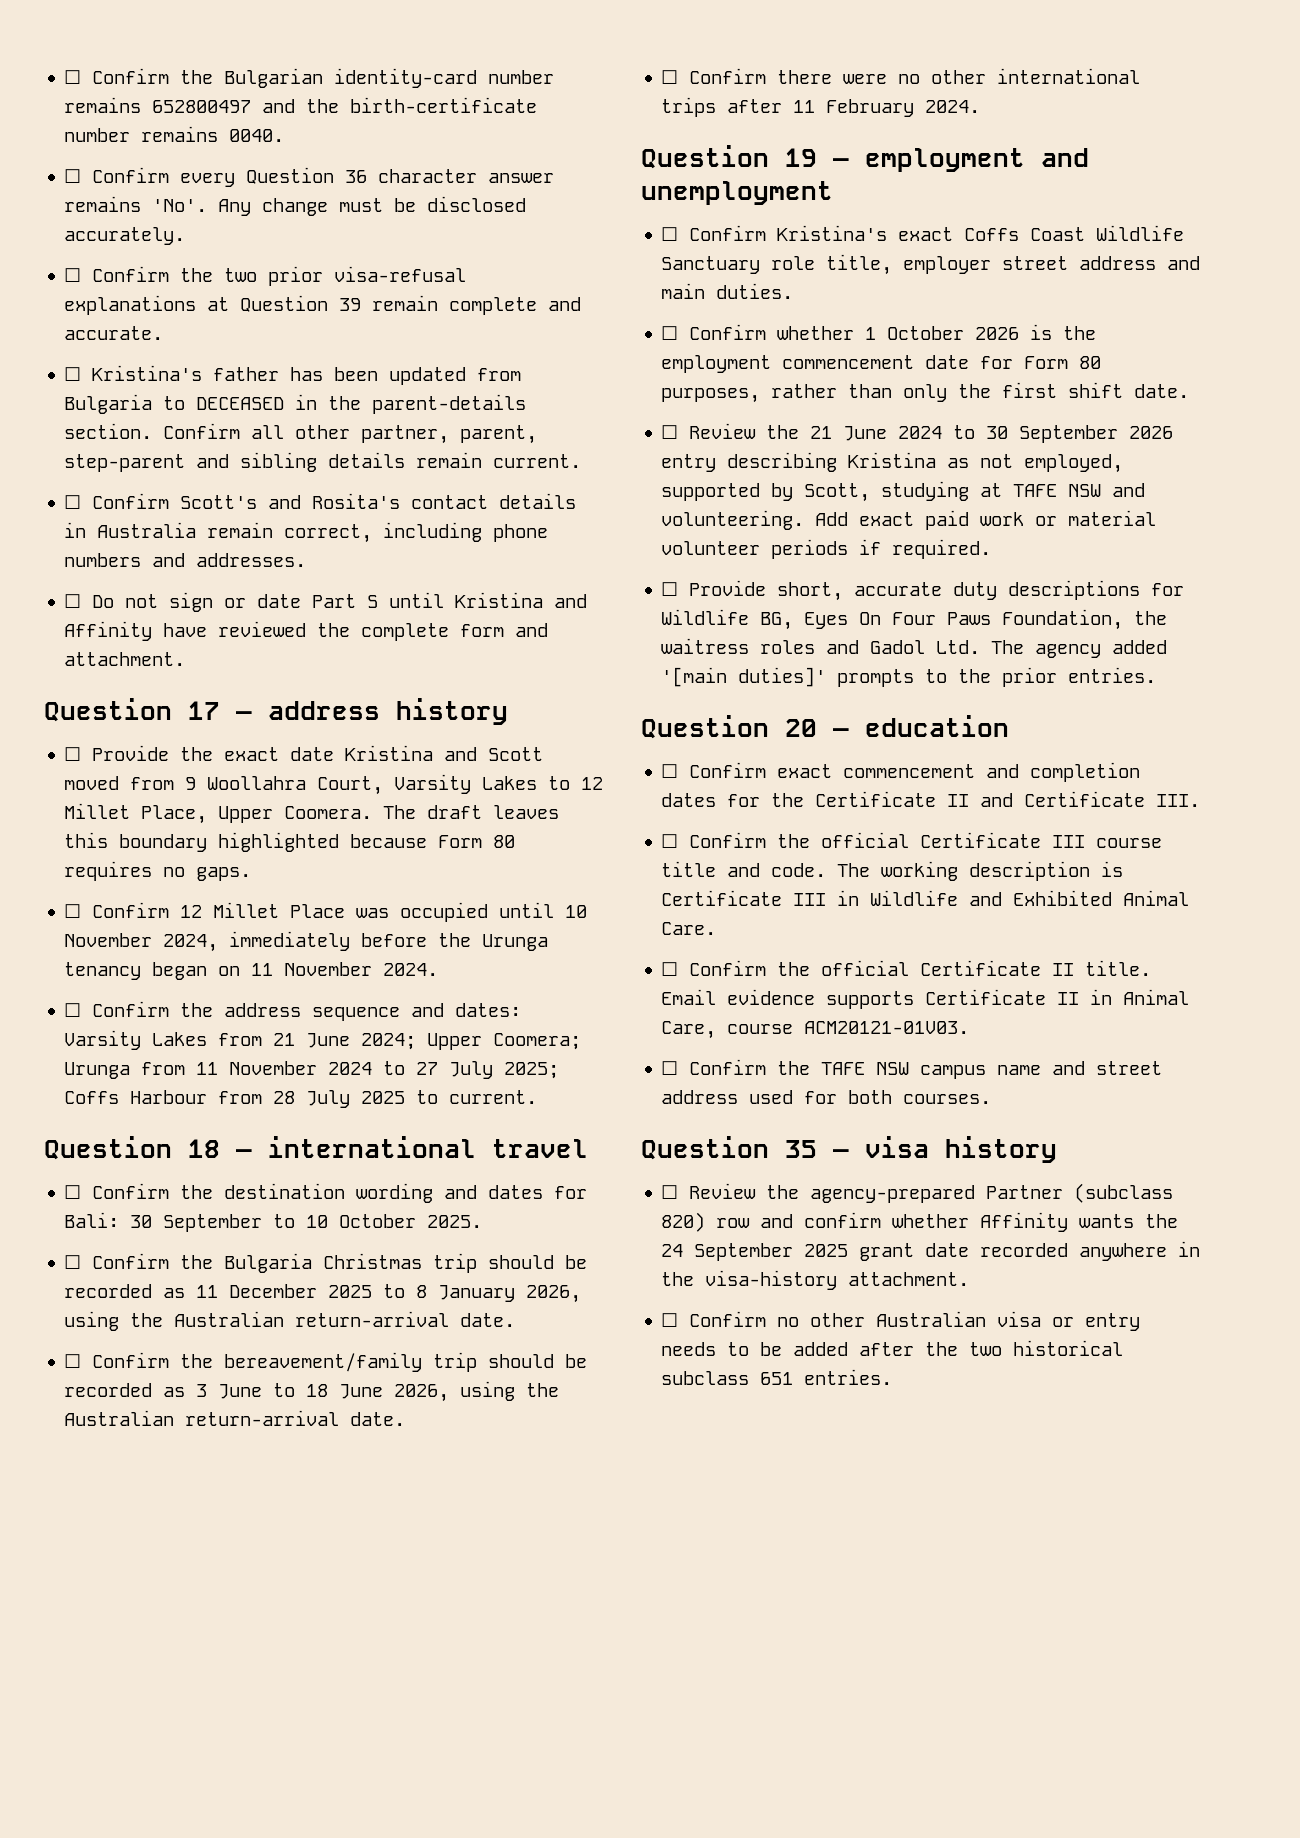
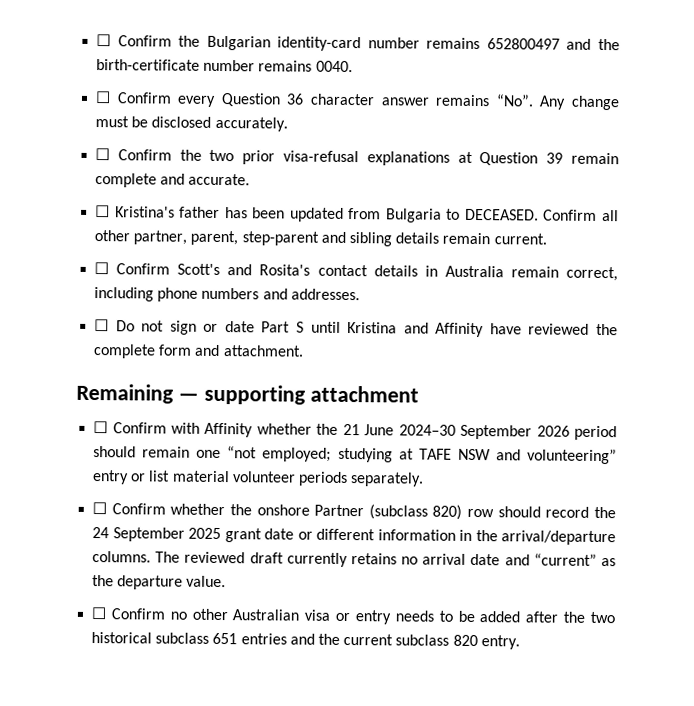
- ☐ Confirm every Question 36 character answer remains 'No'. Any change must be disclosed accurately.
+ ☐ Confirm every Question 36 character answer remains “No”. Any change must be disclosed accurately.
- ☐ Kristina's father has been updated from Bulgaria to DECEASED in the parent-details section.
+ ☐ Kristina's father has been updated from Bulgaria to DECEASED.
- Question 17 — address history
- ☐ Provide the exact date Kristina and Scott moved from 9 Woollahra Court, Varsity Lakes to 12 Millet Place, Upper Coomera. The draft leaves this boundary highlighted because Form 80 requires no gaps.
- ☐ Confirm 12 Millet Place was occupied until 10 November 2024, immediately before the Urunga tenancy began on 11 November 2024.
- ☐ Confirm the address sequence and dates: Varsity Lakes from 21 June 2024; Upper Coomera; Urunga from 11 November 2024 to 27 July 2025; Coffs Harbour from 28 July 2025 to current.
- Question 18 — international travel
- ☐ Confirm the destination wording and dates for Bali: 30 September to 10 October 2025.
- ☐ Confirm the Bulgaria Christmas trip should be recorded as 11 December 2025 to 8 January 2026, using the Australian return-arrival date.
- ☐ Confirm the bereavement/family trip should be recorded as 3 June to 18 June 2026, using the Australian return-arrival date.
- ☐ Confirm there were no other international trips after 11 February 2024.
- Question 19 — employment and unemployment
- ☐ Confirm Kristina's exact Coffs Coast Wildlife Sanctuary role title, employer street address and main duties.
- ☐ Confirm whether 1 October 2026 is the employment commencement date for Form 80 purposes, rather than only the first shift date.
- ☐ Review the 21 June 2024 to 30 September 2026 entry describing Kristina as not employed, supported by Scott, studying at TAFE NSW and volunteering. Add exact paid work or material volunteer periods if required.
- ☐ Provide short, accurate duty descriptions for Wildlife BG, Eyes On Four Paws Foundation, the waitress roles and Gadol Ltd. The agency added '[main duties]' prompts to the prior entries.
- Question 20 — education
- ☐ Confirm exact commencement and completion dates for the Certificate II and Certificate III.
- ☐ Confirm the official Certificate III course title and code. The working description is Certificate III in Wildlife and Exhibited Animal Care.
- ☐ Confirm the official Certificate II title. Email evidence supports Certificate II in Animal Care, course ACM20121-01V03.
- ☐ Confirm the TAFE NSW campus name and street address used for both courses.
- Question 35 — visa history
- ☐ Review the agency-prepared Partner (subclass 820) row and confirm whether Affinity wants the 24 September 2025 grant date recorded anywhere in the visa-history attachment.
+ Remaining — supporting attachment
+ ☐ Confirm with Affinity whether the 21 June 2024–30 September 2026 period should remain one “not employed; studying at TAFE NSW and volunteering” entry or list material volunteer periods separately.
+ ☐ Confirm whether the onshore Partner (subclass 820) row should record the 24 September 2025 grant date or different information in the arrival/departure columns. The reviewed draft currently retains no arrival date and “current” as the departure value.
- ☐ Confirm no other Australian visa or entry needs to be added after the two historical subclass 651 entries.
+ ☐ Confirm no other Australian visa or entry needs to be added after the two historical subclass 651 entries and the current subclass 820 entry.

